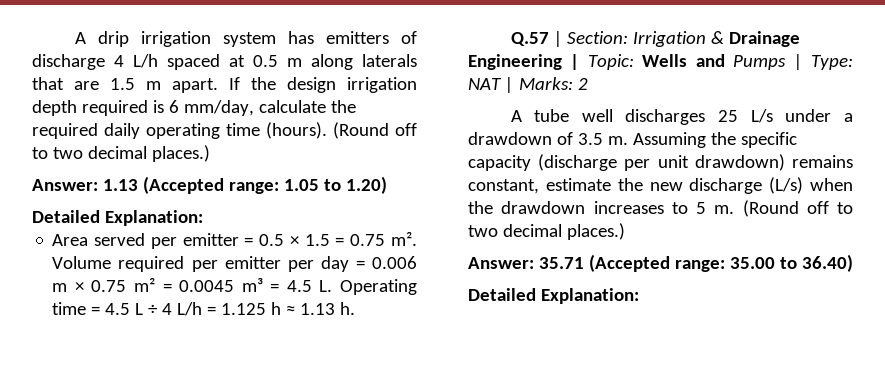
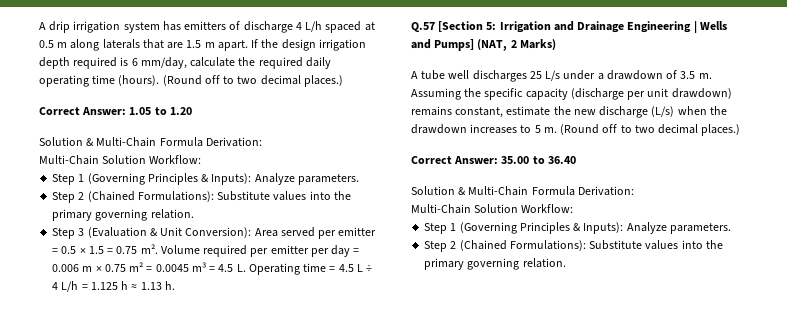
- Answer: 1.13 (Accepted range: 1.05 to 1.20)
- Detailed Explanation:
- Area served per emitter = 0.5 × 1.5 = 0.75 m².
+ Correct Answer: 1.05 to 1.20
+ Solution & Multi-Chain Formula Derivation:
+ Multi-Chain Solution Workflow:
+ Step 1 (Governing Principles & Inputs): Analyze parameters.
+ Step 2 (Chained Formulations): Substitute values into the primary governing relation.
+ Step 3 (Evaluation & Unit Conversion): Area served per emitter = 0.5 × 1.5 = 0.75 m².
- Q.57 | Section: Irrigation & Drainage Engineering | Topic: Wells and Pumps | Type: NAT | Marks: 2
+ Q.57 [Section 5: Irrigation and Drainage Engineering | Wells and Pumps] (NAT, 2 Marks)
- Answer: 35.71 (Accepted range: 35.00 to 36.40)
- Detailed Explanation:
+ Correct Answer: 35.00 to 36.40
+ Solution & Multi-Chain Formula Derivation:
+ Multi-Chain Solution Workflow:
+ Step 1 (Governing Principles & Inputs): Analyze parameters.
+ Step 2 (Chained Formulations): Substitute values into the primary governing relation.

